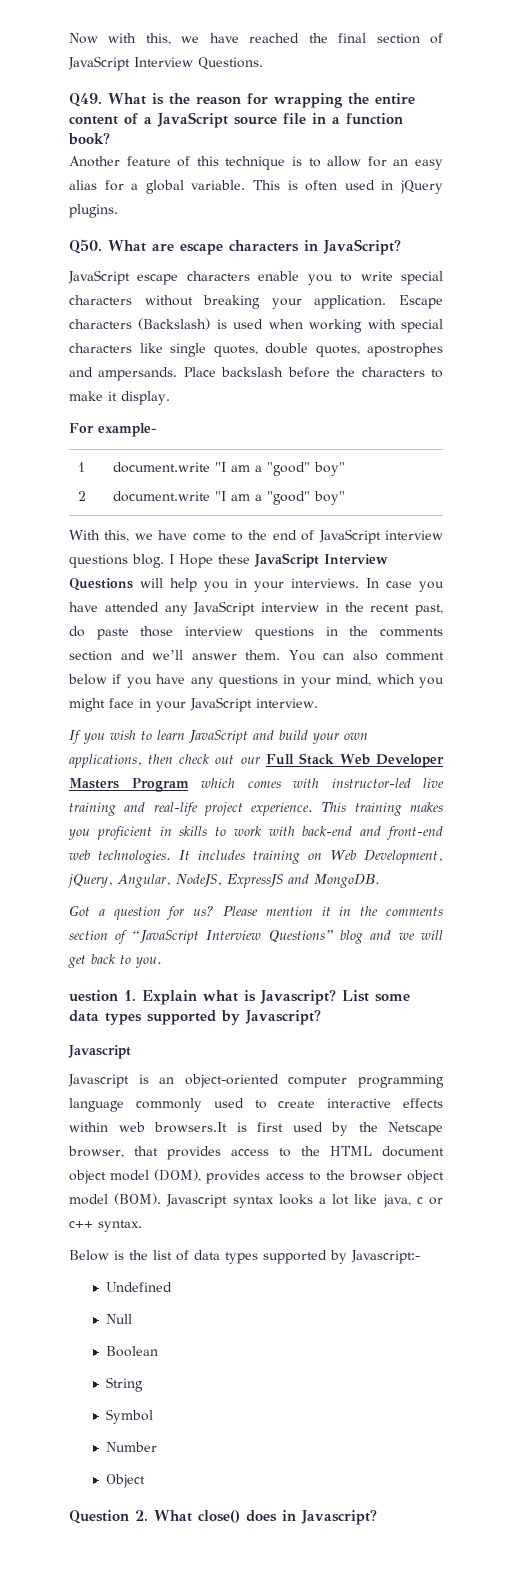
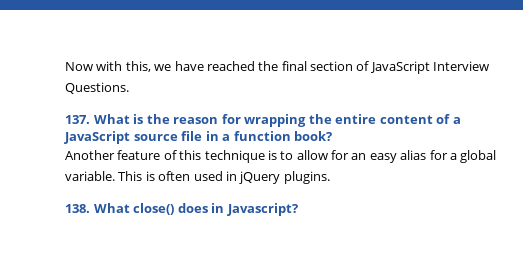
- Q49. What is the reason for wrapping the entire content of a JavaScript source file in a function book?
+ 137. What is the reason for wrapping the entire content of a JavaScript source file in a function book?
- Q50. What are escape characters in JavaScript?
- JavaScript escape characters enable you to write special characters without breaking your application. Escape characters (Backslash) is used when working with special characters like single quotes, double quotes, apostrophes and ampersands. Place backslash before the characters to make it display.
- For example-
- 1
- 2 | document.write "I am a "good" boy"
- document.write "I am a "good" boy"
- With this, we have come to the end of JavaScript interview questions blog. I Hope these JavaScript Interview Questions will help you in your interviews. In case you have attended any JavaScript interview in the recent past, do paste those interview questions in the comments section and we’ll answer them. You can also comment below if you have any questions in your mind, which you might face in your JavaScript interview.
- If you wish to learn JavaScript and build your own applications, then check out our Full Stack Web Developer Masters Program which comes with instructor-led live training and real-life project experience. This training makes you proficient in skills to work with back-end and front-end web technologies. It includes training on Web Development, jQuery, Angular, NodeJS, ExpressJS and MongoDB.
- Got a question for us? Please mention it in the comments section of “JavaScript Interview Questions” blog and we will get back to you.
- uestion 1. Explain what is Javascript? List some data types supported by Javascript?
- Javascript
- Javascript is an object-oriented computer programming language commonly used to create interactive effects within web browsers.It is first used by the Netscape browser, that provides access to the HTML document object model (DOM), provides access to the browser object model (BOM). Javascript syntax looks a lot like java, c or c++ syntax.
- Below is the list of data types supported by Javascript:-
- Undefined
- Null
- Boolean
- String
- Symbol
- Number
- Object
- Question 2. What close() does in Javascript?
+ 138. What close() does in Javascript?

